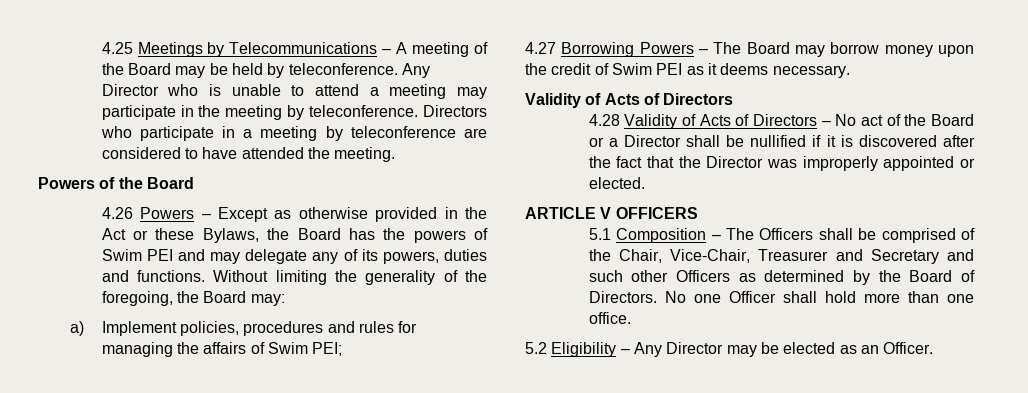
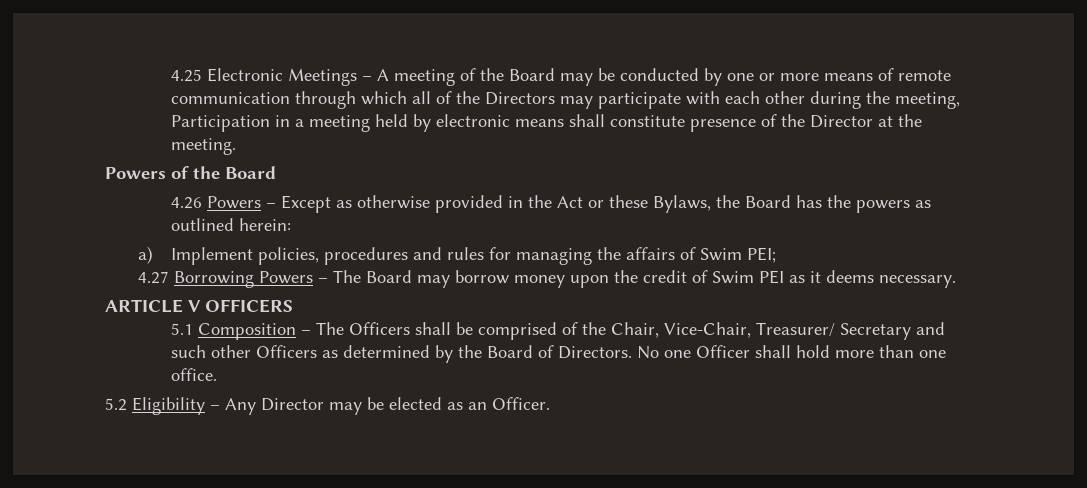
- 4.25 Meetings by Telecommunications – A meeting of the Board may be held by teleconference. Any Director who is unable to attend a meeting may participate in the meeting by teleconference. Directors who participate in a meeting by teleconference are considered to have attended the meeting.
+ 4.25 Electronic Meetings – A meeting of the Board may be conducted by one or more means of remote communication through which all of the Directors may participate with each other during the meeting, Participation in a meeting held by electronic means shall constitute presence of the Director at the meeting.
- 4.26 Powers – Except as otherwise provided in the Act or these Bylaws, the Board has the powers of Swim PEI and may delegate any of its powers, duties and functions. Without limiting the generality of the foregoing, the Board may:
+ 4.26 Powers – Except as otherwise provided in the Act or these Bylaws, the Board has the powers as outlined herein:
  4.27 Borrowing Powers – The Board may borrow money upon the credit of Swim PEI as it deems necessary.
- Validity of Acts of Directors
- 4.28 Validity of Acts of Directors – No act of the Board or a Director shall be nullified if it is discovered after the fact that the Director was improperly appointed or elected.
- 5.1 Composition – The Officers shall be comprised of the Chair, Vice-Chair, Treasurer and Secretary and such other Officers as determined by the Board of Directors.
+ 5.1 Composition – The Officers shall be comprised of the Chair, Vice-Chair, Treasurer/ Secretary and such other Officers as determined by the Board of Directors.

